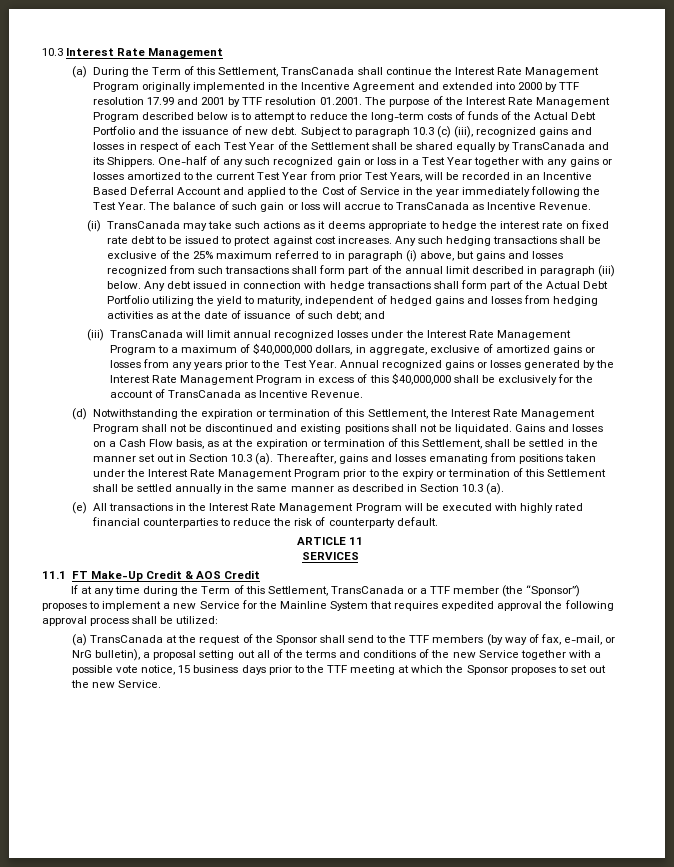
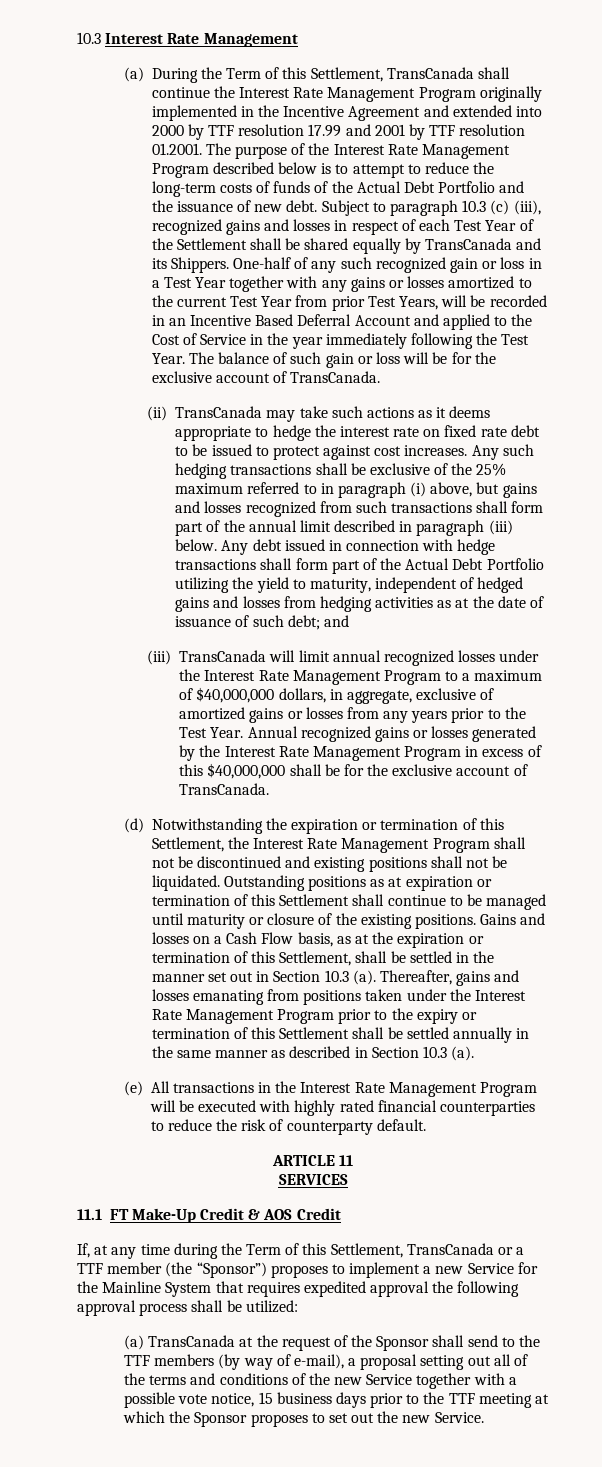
- The balance of such gain or loss will accrue to TransCanada as Incentive Revenue.
+ The balance of such gain or loss will be for the exclusive account of TransCanada.
- Annual recognized gains or losses generated by the Interest Rate Management Program in excess of this $40,000,000 shall be exclusively for the account of TransCanada as Incentive Revenue.
+ Annual recognized gains or losses generated by the Interest Rate Management Program in excess of this $40,000,000 shall be for the exclusive account of TransCanada.
+ Outstanding positions as at expiration or termination of this Settlement shall continue to be managed until maturity or closure of the existing positions.
- If at any time during the Term of this Settlement, TransCanada or a TTF member (the “Sponsor”) proposes to implement a new Service for the Mainline System that requires expedited approval the following approval process shall be utilized:
+ If, at any time during the Term of this Settlement, TransCanada or a TTF member (the “Sponsor”) proposes to implement a new Service for the Mainline System that requires expedited approval the following approval process shall be utilized:
- (a) TransCanada at the request of the Sponsor shall send to the TTF members (by way of fax, e-mail, or NrG bulletin), a proposal setting out all of the terms and conditions of the new Service together with a possible vote notice, 15 business days prior to the TTF meeting at which the Sponsor proposes to set out the new Service.
+ (a) TransCanada at the request of the Sponsor shall send to the TTF members (by way of e-mail), a proposal setting out all of the terms and conditions of the new Service together with a possible vote notice, 15 business days prior to the TTF meeting at which the Sponsor proposes to set out the new Service.

